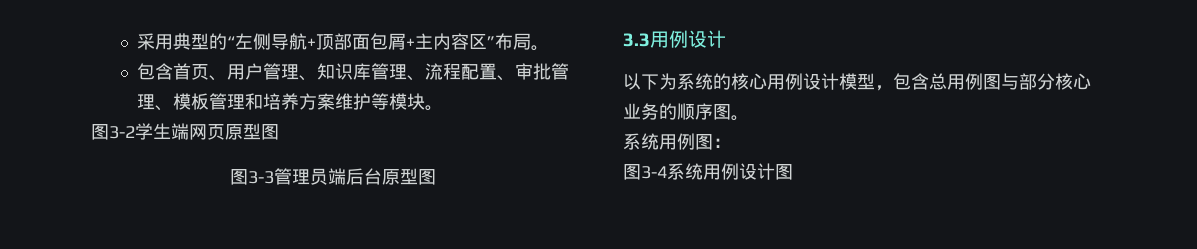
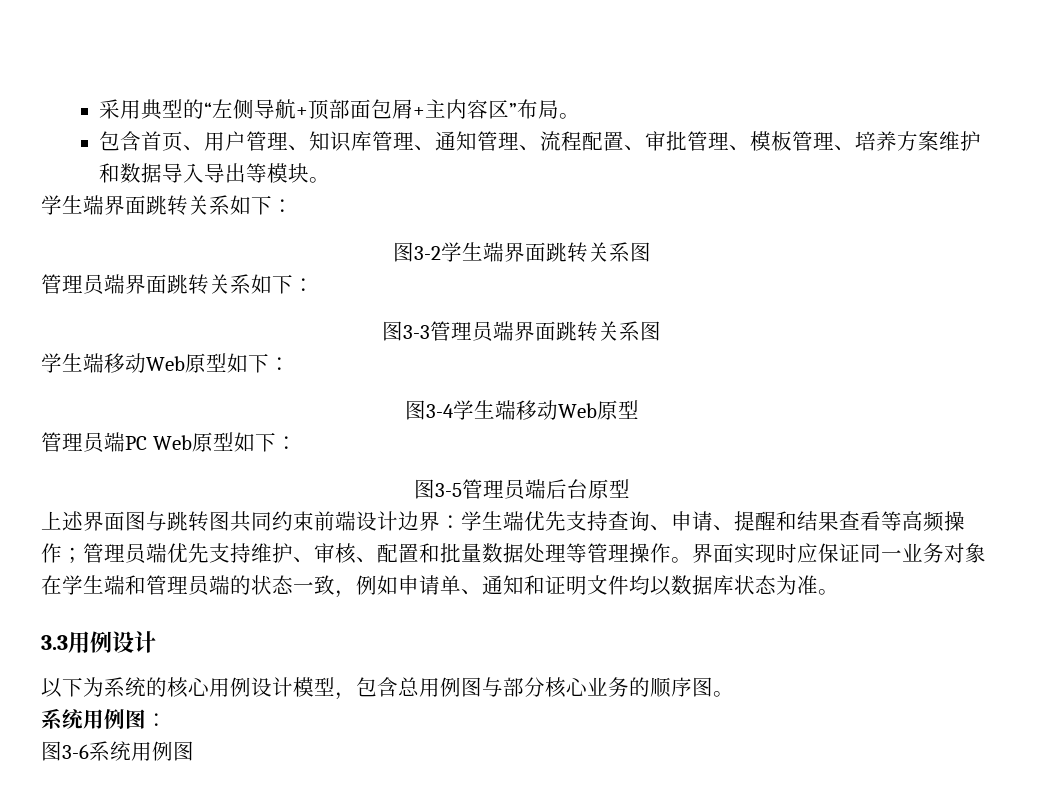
- 包含首页、用户管理、知识库管理、流程配置、审批管理、模板管理和培养方案维护等模块。
+ 包含首页、用户管理、知识库管理、通知管理、流程配置、审批管理、模板管理、培养方案维护和数据导入导出等模块。
- 图3-2学生端网页原型图
- 图3-3管理员端后台原型图
+ 学生端界面跳转关系如下：
+ 图3-2学生端界面跳转关系图
+ 管理员端界面跳转关系如下：
+ 图3-3管理员端界面跳转关系图
+ 学生端移动Web原型如下：
+ 图3-4学生端移动Web原型
+ 管理员端PC Web原型如下：
+ 图3-5管理员端后台原型
+ 上述界面图与跳转图共同约束前端设计边界：学生端优先支持查询、申请、提醒和结果查看等高频操作；管理员端优先支持维护、审核、配置和批量数据处理等管理操作。界面实现时应保证同一业务对象在学生端和管理员端的状态一致，例如申请单、通知和证明文件均以数据库状态为准。
- 图3-4系统用例设计图
+ 图3-6系统用例图

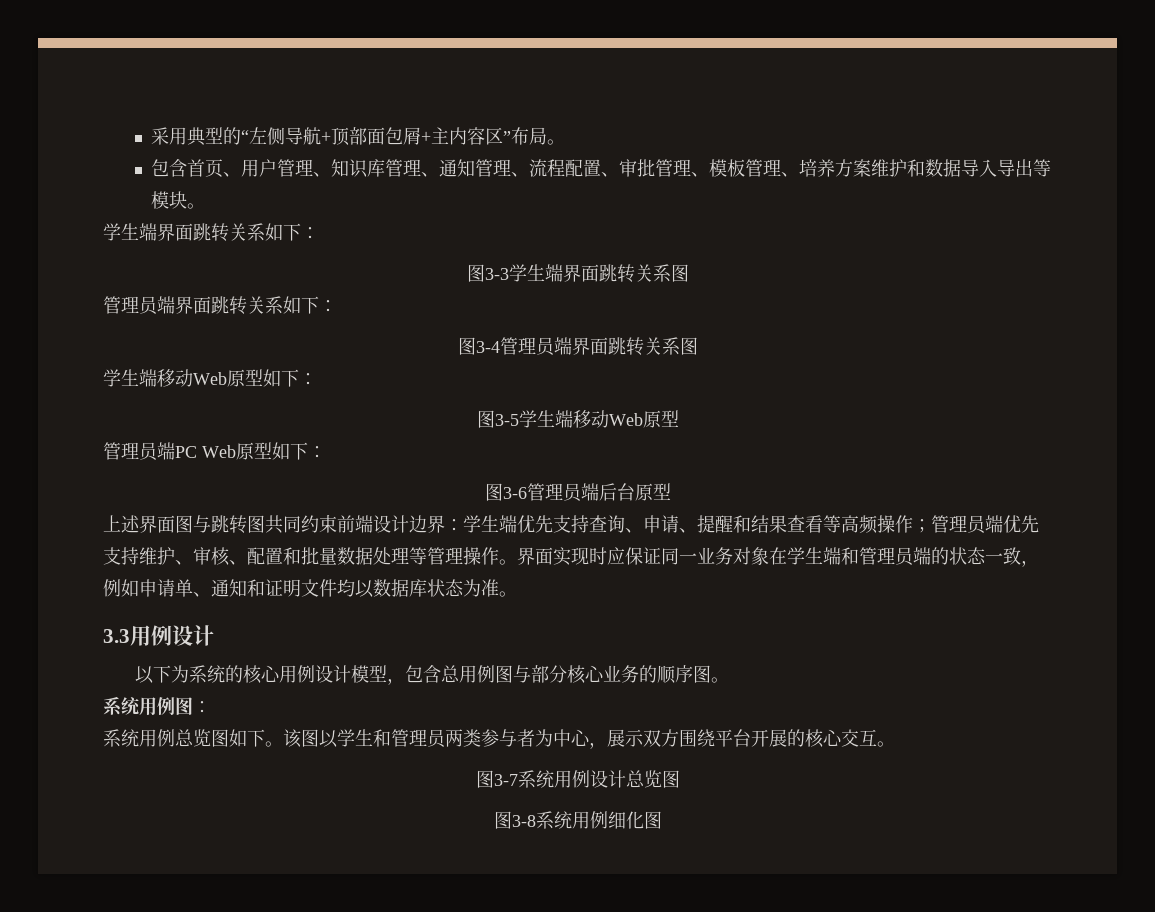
- 图3-2学生端界面跳转关系图
+ 图3-3学生端界面跳转关系图
- 图3-3管理员端界面跳转关系图
+ 图3-4管理员端界面跳转关系图
- 图3-4学生端移动Web原型
+ 图3-5学生端移动Web原型
- 图3-5管理员端后台原型
+ 图3-6管理员端后台原型
- 图3-6系统用例图
+ 系统用例总览图如下。该图以学生和管理员两类参与者为中心，展示双方围绕平台开展的核心交互。
+ 图3-7系统用例设计总览图
+ 图3-8系统用例细化图

